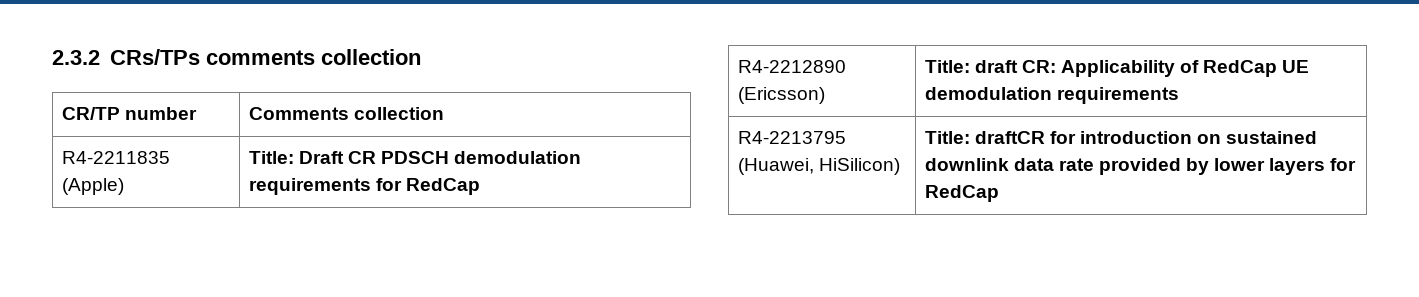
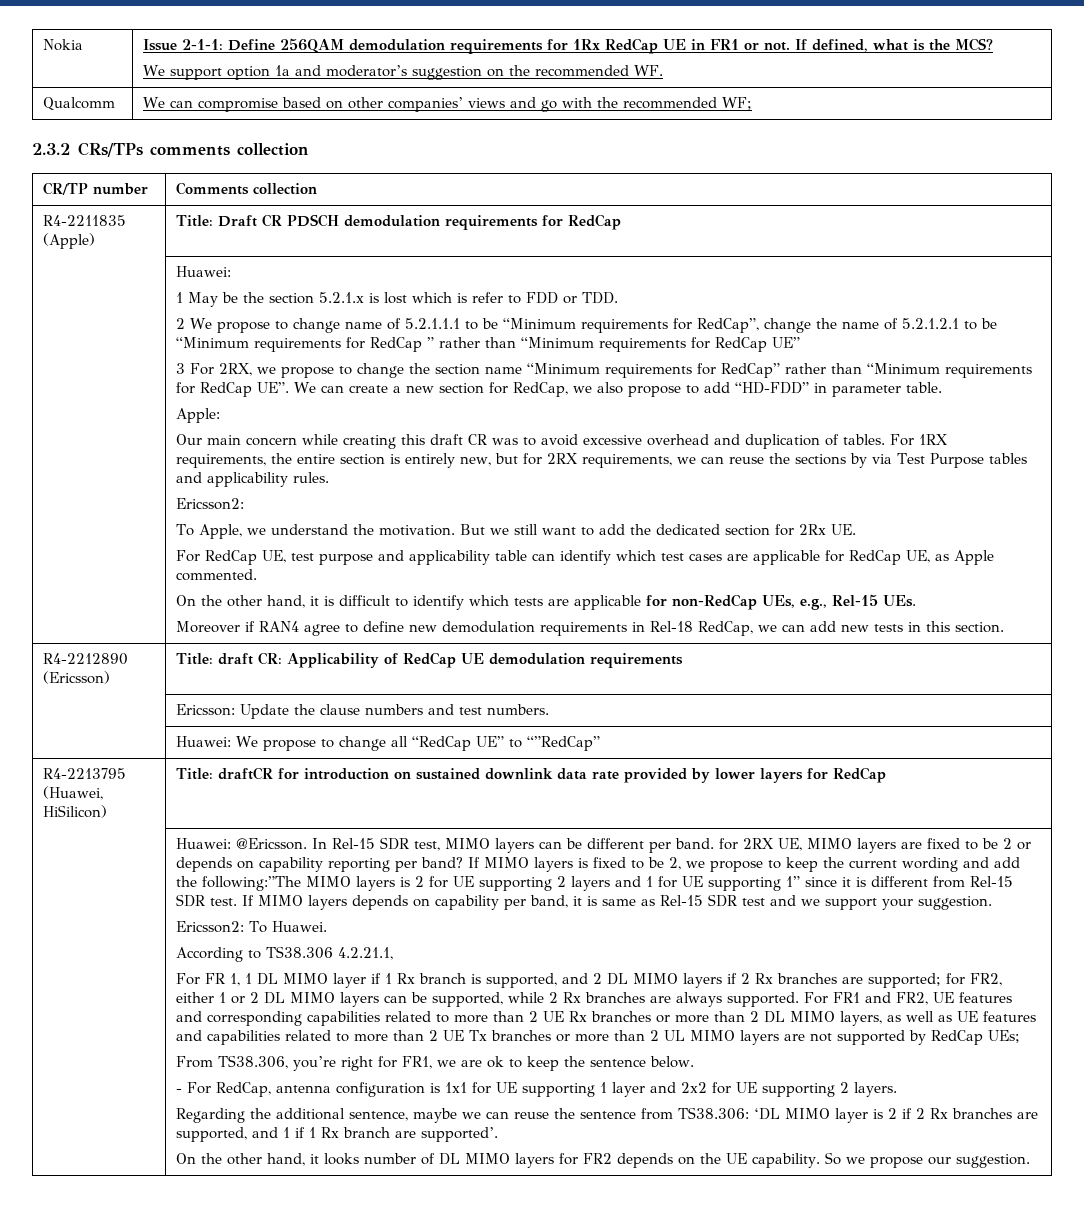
+ Nokia | Issue 2-1-1: Define 256QAM demodulation requirements for 1Rx RedCap UE in FR1 or not. If defined, what is the MCS?
+ We support option 1a and moderator’s suggestion on the recommended WF.
+ Qualcomm | We can compromise based on other companies’ views and go with the recommended WF;
  R4-2211835 (Apple) | Title: Draft CR PDSCH demodulation requirements for RedCap
+ | Huawei:
+ 1 May be the section 5.2.1.x is lost which is refer to FDD or TDD.
+ 2 We propose to change name of 5.2.1.1.1 to be “Minimum requirements for RedCap”, change the name of 5.2.1.2.1 to be “Minimum requirements for RedCap ” rather than “Minimum requirements for RedCap UE”
+ 3 For 2RX, we propose to change the section name “Minimum requirements for RedCap” rather than “Minimum requirements for RedCap UE”. We can create a new section for RedCap, we also propose to add “HD-FDD” in parameter table.
+ Apple:
+ Our main concern while creating this draft CR was to avoid excessive overhead and duplication of tables. For 1RX requirements, the entire section is entirely new, but for 2RX requirements, we can reuse the sections by via Test Purpose tables and applicability rules.
+ Ericsson2:
+ To Apple, we understand the motivation. But we still want to add the dedicated section for 2Rx UE.
+ For RedCap UE, test purpose and applicability table can identify which test cases are applicable for RedCap UE, as Apple commented.
+ On the other hand, it is difficult to identify which tests are applicable for non-RedCap UEs, e.g., Rel-15 UEs.
+ Moreover if RAN4 agree to define new demodulation requirements in Rel-18 RedCap, we can add new tests in this section.
+ | Ericsson: Update the clause numbers and test numbers.
+ | Huawei: We propose to change all “RedCap UE” to “”RedCap”
+ Huawei: @Ericsson. In Rel-15 SDR test, MIMO layers can be different per band. for 2RX UE, MIMO layers are fixed to be 2 or depends on capability reporting per band? If MIMO layers is fixed to be 2, we propose to keep the current wording and add the following:”The MIMO layers is 2 for UE supporting 2 layers and 1 for UE supporting 1” since it is different from Rel-15 SDR test. If MIMO layers depends on capability per band, it is same as Rel-15 SDR test and we support your suggestion.
+ Ericsson2: To Huawei.
+ According to TS38.306 4.2.21.1,
+ For FR 1, 1 DL MIMO layer if 1 Rx branch is supported, and 2 DL MIMO layers if 2 Rx branches are supported; for FR2, either 1 or 2 DL MIMO layers can be supported, while 2 Rx branches are always supported. For FR1 and FR2, UE features and corresponding capabilities related to more than 2 UE Rx branches or more than 2 DL MIMO layers, as well as UE features and capabilities related to more than 2 UE Tx branches or more than 2 UL MIMO layers are not supported by RedCap UEs;
+ From TS38.306, you’re right for FR1, we are ok to keep the sentence below.
+ - For RedCap, antenna configuration is 1x1 for UE supporting 1 layer and 2x2 for UE supporting 2 layers.
+ Regarding the additional sentence, maybe we can reuse the sentence from TS38.306: ‘DL MIMO layer is 2 if 2 Rx branches are supported, and 1 if 1 Rx branch are supported’.
+ On the other hand, it looks number of DL MIMO layers for FR2 depends on the UE capability. So we propose our suggestion.

